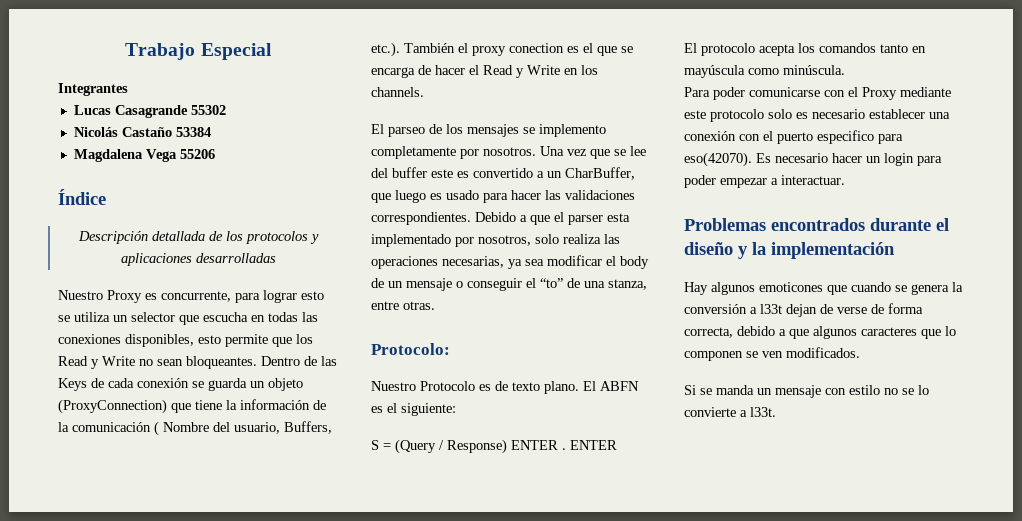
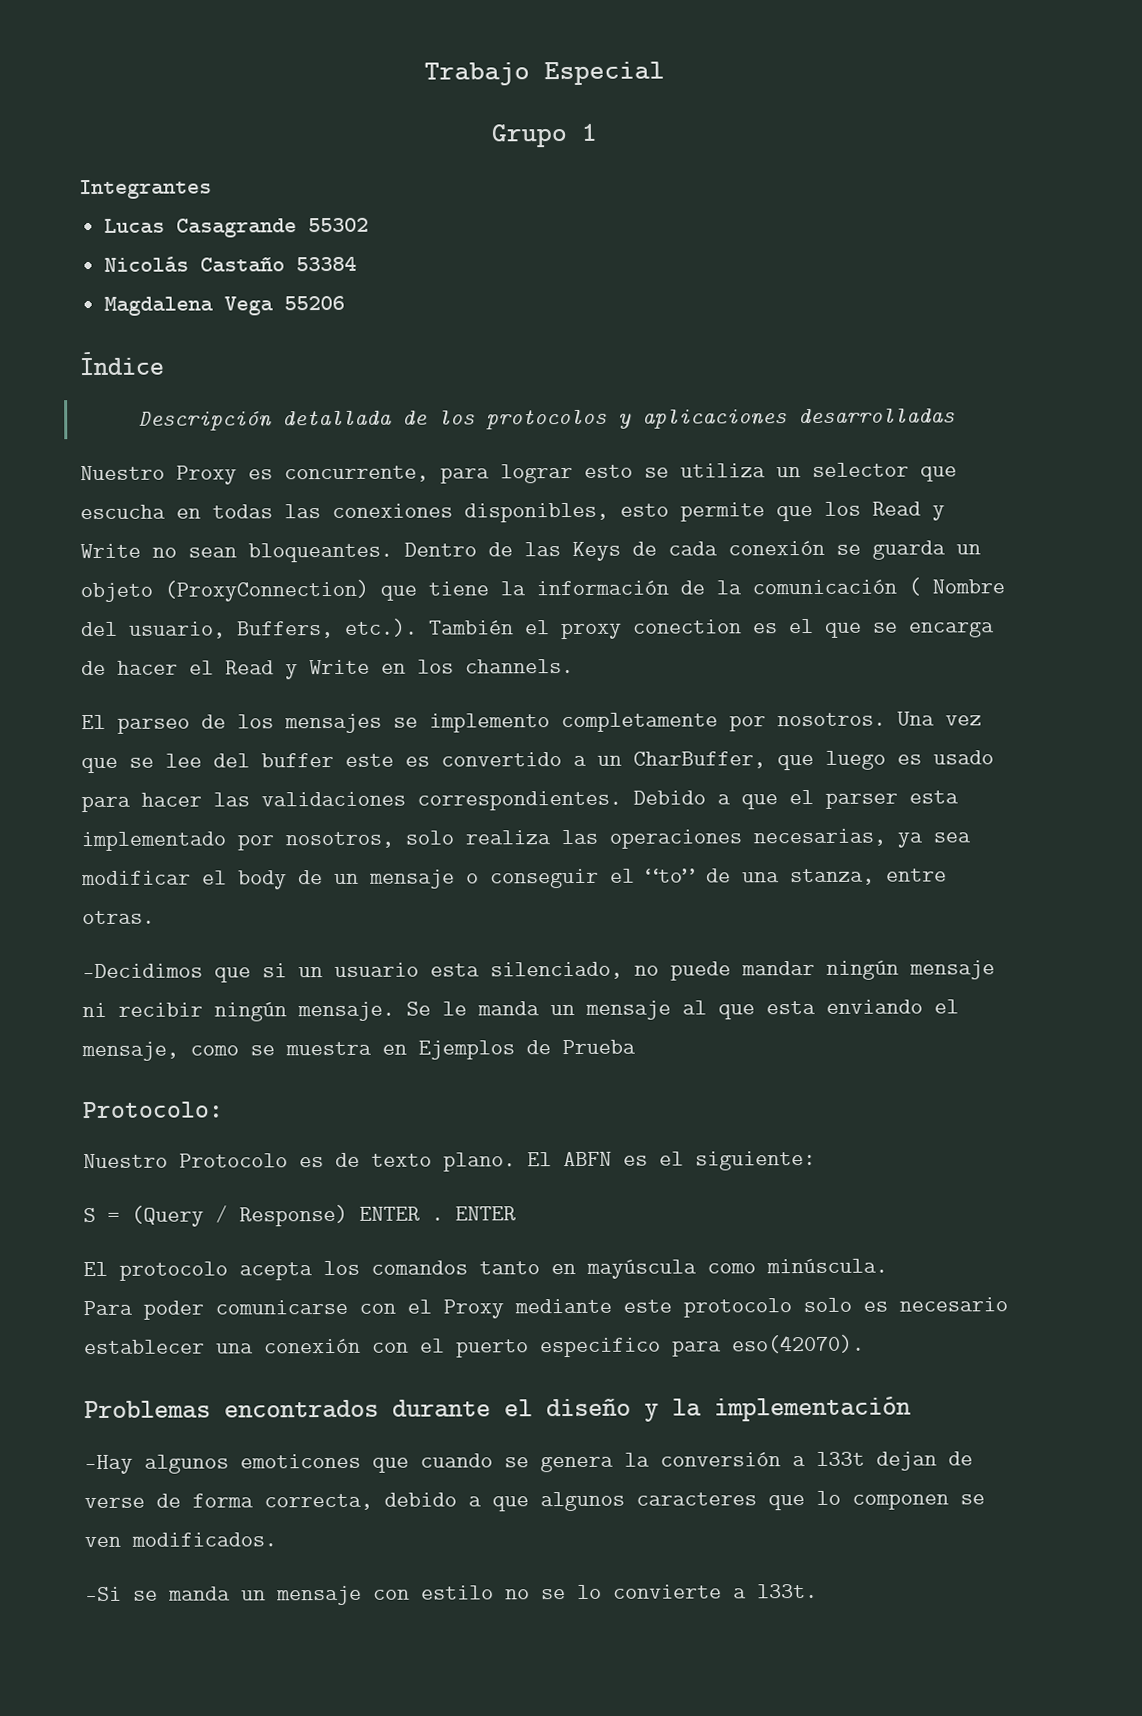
+ Grupo 1
+ -Decidimos que si un usuario esta silenciado, no puede mandar ningún mensaje ni recibir ningún mensaje. Se le manda un mensaje al que esta enviando el mensaje, como se muestra en Ejemplos de Prueba
- Es necesario hacer un login para poder empezar a interactuar.
- Hay algunos emoticones que cuando se genera la conversión a l33t dejan de verse de forma correcta, debido a que algunos caracteres que lo componen se ven modificados.
+ -Hay algunos emoticones que cuando se genera la conversión a l33t dejan de verse de forma correcta, debido a que algunos caracteres que lo componen se ven modificados.
- Si se manda un mensaje con estilo no se lo convierte a l33t.
+ -Si se manda un mensaje con estilo no se lo convierte a l33t.

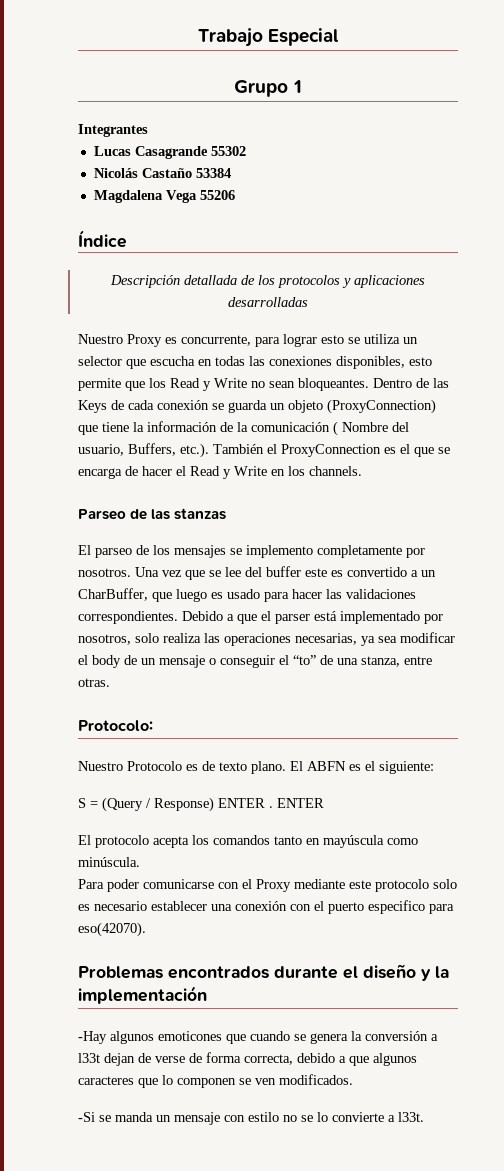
- Dentro de las Keys de cada conexión se guarda un objeto (ProxyConnection) que tiene la información de la comunicación ( Nombre del usuario, Buffers, etc.). También el proxy conection es el que se encarga de hacer el Read y Write en los channels.
+ Dentro de las Keys de cada conexión se guarda un objeto (ProxyConnection) que tiene la información de la comunicación ( Nombre del usuario, Buffers, etc.). También el ProxyConnection es el que se encarga de hacer el Read y Write en los channels.
+ Parseo de las stanzas
- Debido a que el parser esta implementado por nosotros, solo realiza las operaciones necesarias, ya sea modificar el body de un mensaje o conseguir el “to” de una stanza, entre otras.
+ Debido a que el parser está implementado por nosotros, solo realiza las operaciones necesarias, ya sea modificar el body de un mensaje o conseguir el “to” de una stanza, entre otras.
- -Decidimos que si un usuario esta silenciado, no puede mandar ningún mensaje ni recibir ningún mensaje. Se le manda un mensaje al que esta enviando el mensaje, como se muestra en Ejemplos de Prueba

